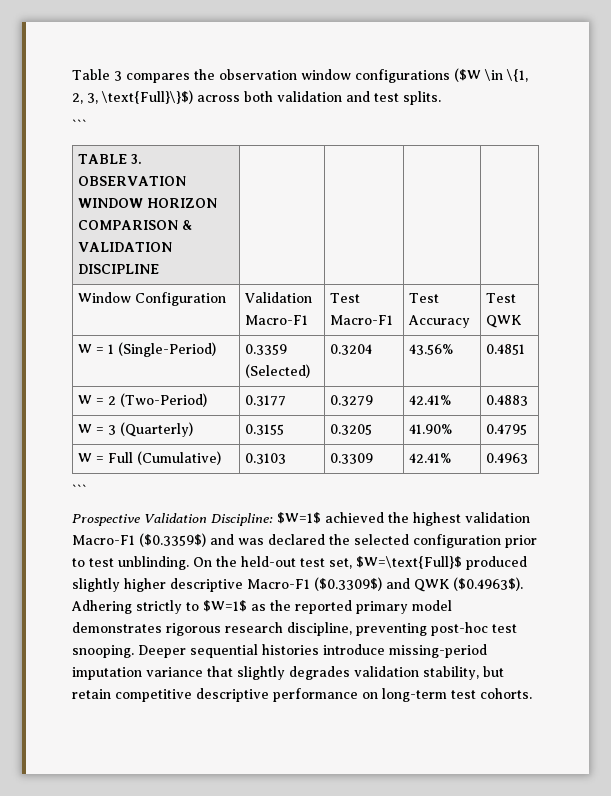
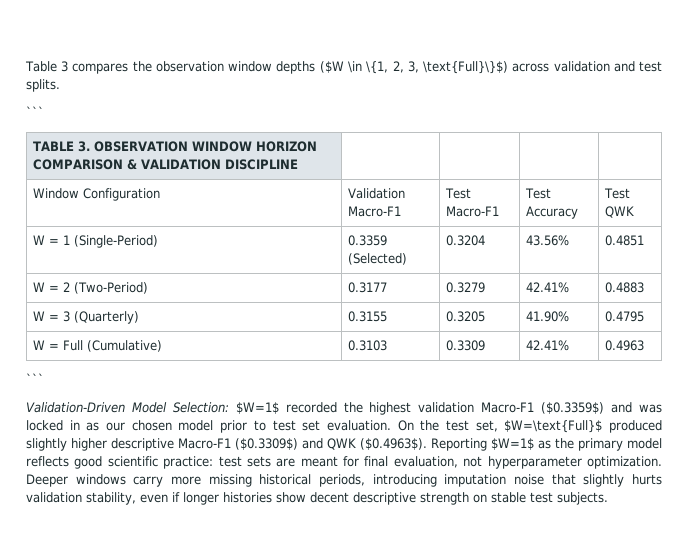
- Table 3 compares the observation window configurations ($W \in \{1, 2, 3, \text{Full}\}$) across both validation and test splits.
+ Table 3 compares the observation window depths ($W \in \{1, 2, 3, \text{Full}\}$) across validation and test splits.
- Prospective Validation Discipline: $W=1$ achieved the highest validation Macro-F1 ($0.3359$) and was declared the selected configuration prior to test unblinding.
+ Validation-Driven Model Selection: $W=1$ recorded the highest validation Macro-F1 ($0.3359$) and was locked in as our chosen model prior to test set evaluation.
- On the held-out test set, $W=\text{Full}$ produced slightly higher descriptive Macro-F1 ($0.3309$) and QWK ($0.4963$). Adhering strictly to $W=1$ as the reported primary model demonstrates rigorous research discipline, preventing post-hoc test snooping. Deeper sequential histories introduce missing-period imputation variance that slightly degrades validation stability, but retain competitive descriptive performance on long-term test cohorts.
+ On the test set, $W=\text{Full}$ produced slightly higher descriptive Macro-F1 ($0.3309$) and QWK ($0.4963$). Reporting $W=1$ as the primary model reflects good scientific practice: test sets are meant for final evaluation, not hyperparameter optimization. Deeper windows carry more missing historical periods, introducing imputation noise that slightly hurts validation stability, even if longer histories show decent descriptive strength on stable test subjects.

